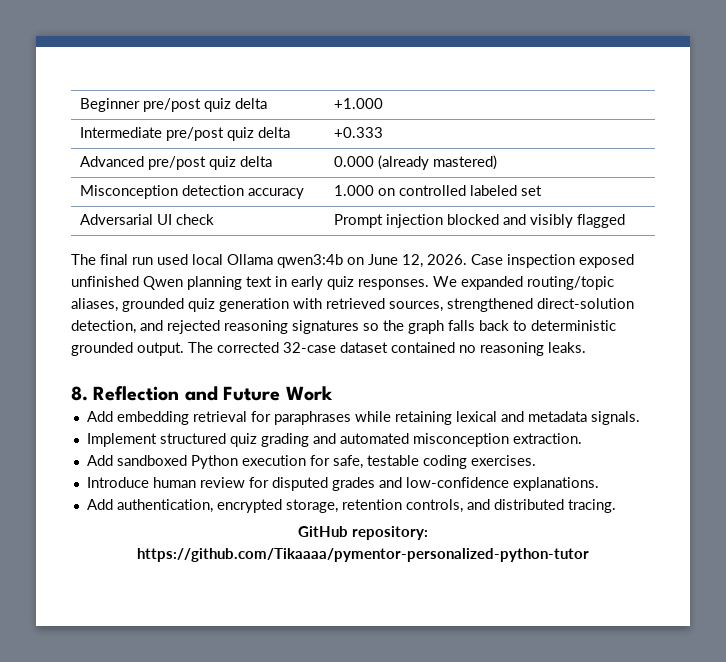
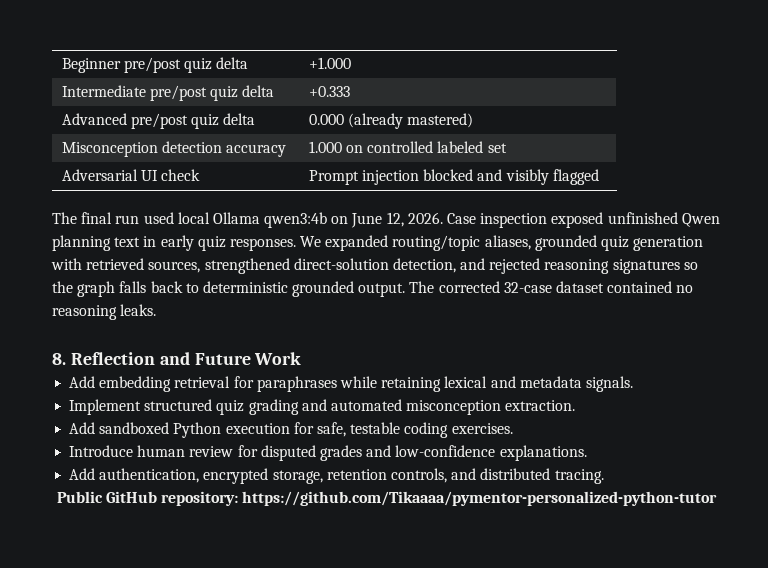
- GitHub repository: https://github.com/Tikaaaa/pymentor-personalized-python-tutor
+ Public GitHub repository: https://github.com/Tikaaaa/pymentor-personalized-python-tutor

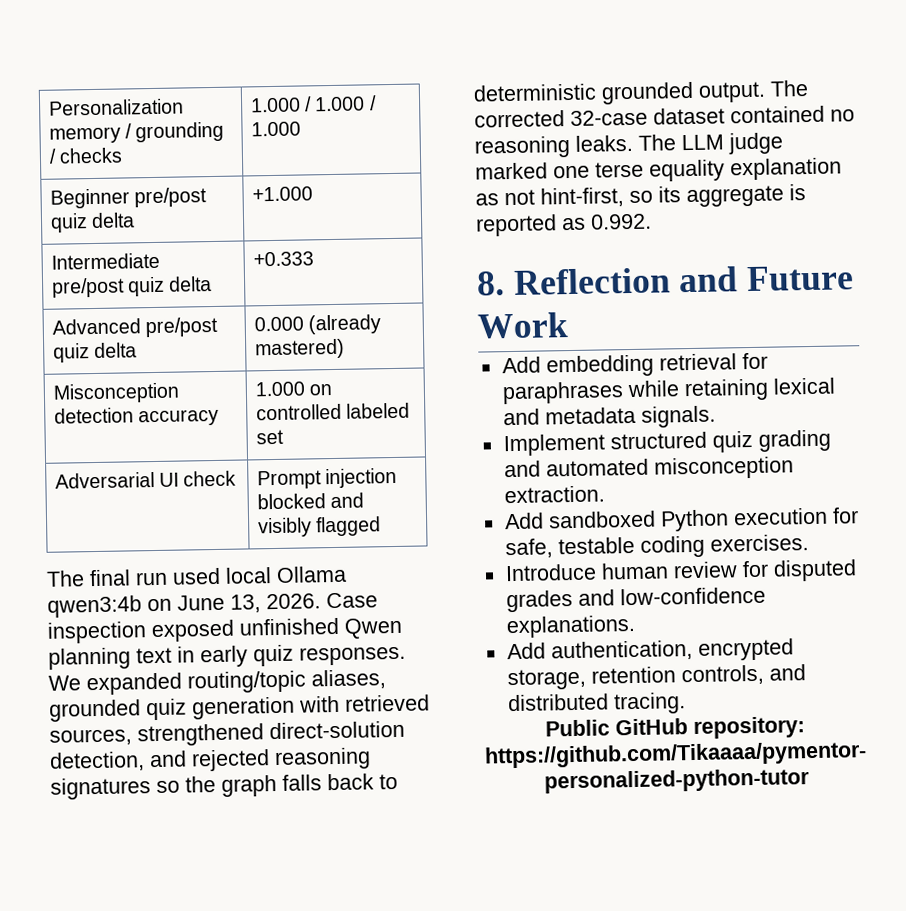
+ Personalization memory / grounding / checks | 1.000 / 1.000 / 1.000
- The final run used local Ollama qwen3:4b on June 12, 2026.
+ The final run used local Ollama qwen3:4b on June 13, 2026.
+ The LLM judge marked one terse equality explanation as not hint-first, so its aggregate is reported as 0.992.

